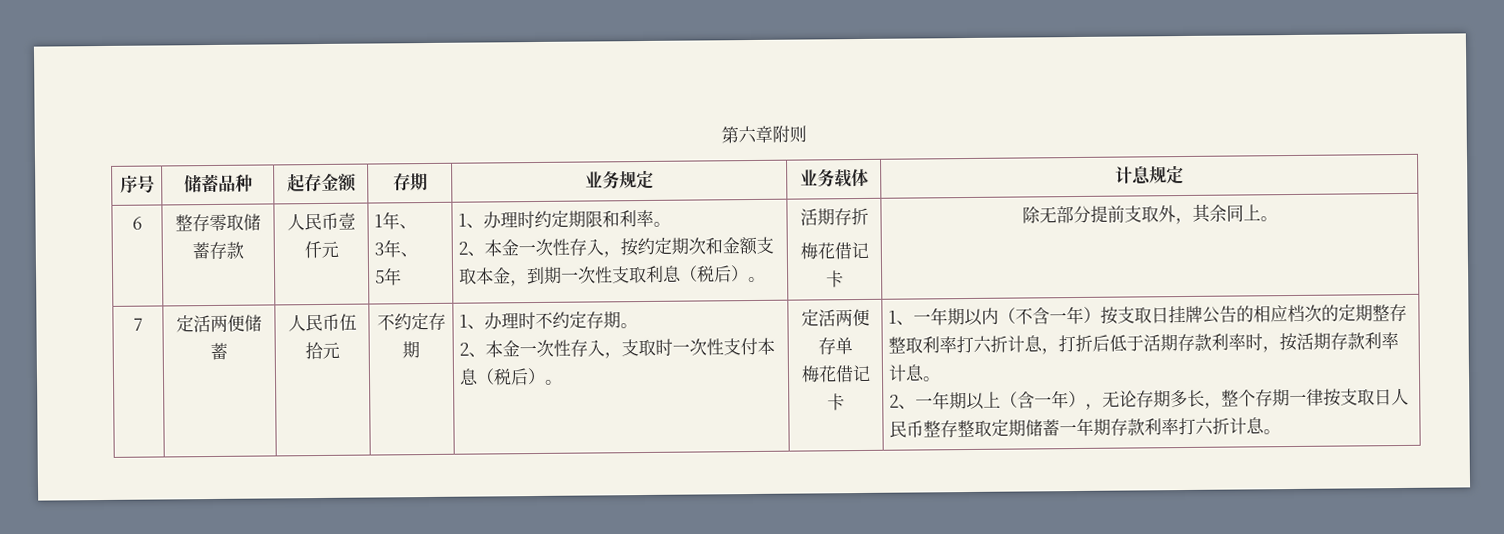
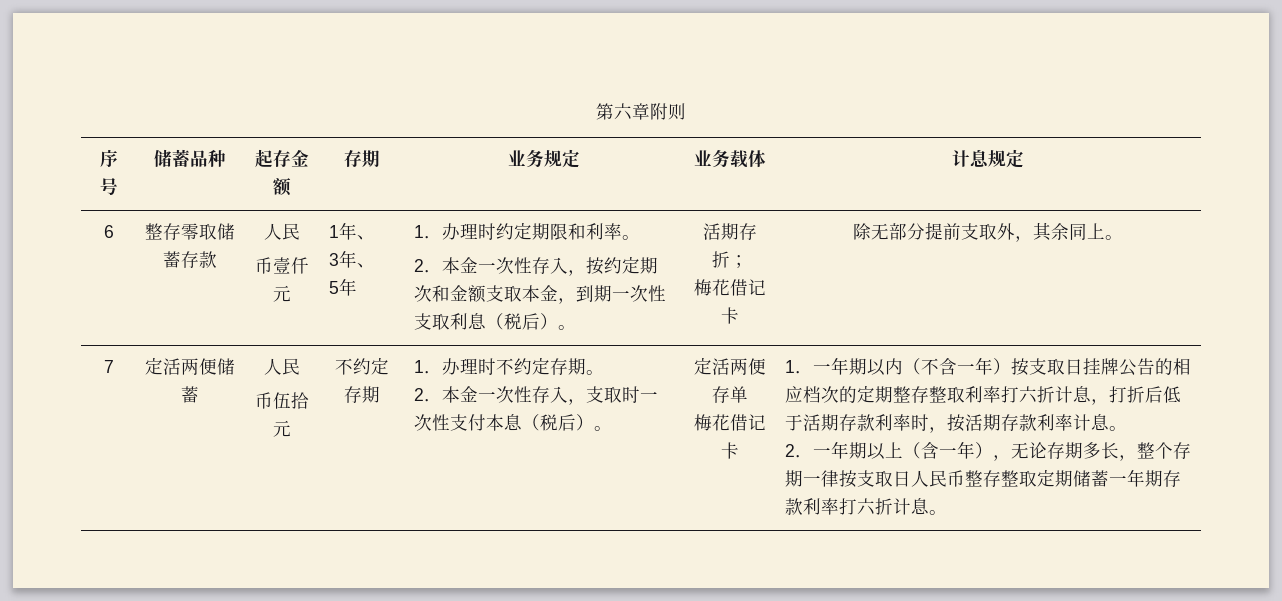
- 整存零取储蓄存款 | 人民币壹仟元
+ 整存零取储蓄存款 | 人民
+ 币壹仟元
- 1、办理时约定期限和利率。
+ 1．办理时约定期限和利率。
- 2、本金一次性存入，按约定期次和金额支取本金，到期一次性支取利息（税后）。
+ 2．本金一次性存入，按约定期次和金额支取本金，到期一次性支取利息（税后）。
- 活期存折
+ 活期存折；
- 定活两便储蓄 | 人民币伍拾元
+ 定活两便储蓄 | 人民
+ 币伍拾元
- 1、办理时不约定存期。
+ 1．办理时不约定存期。
- 2、本金一次性存入，支取时一次性支付本息（税后）。
+ 2．本金一次性存入，支取时一次性支付本息（税后）。
- 1、一年期以内（不含一年）按支取日挂牌公告的相应档次的定期整存整取利率打六折计息，打折后低于活期存款利率时，按活期存款利率计息。
+ 1．一年期以内（不含一年）按支取日挂牌公告的相应档次的定期整存整取利率打六折计息，打折后低于活期存款利率时，按活期存款利率计息。
- 2、一年期以上（含一年），无论存期多长，整个存期一律按支取日人民币整存整取定期储蓄一年期存款利率打六折计息。
+ 2．一年期以上（含一年），无论存期多长，整个存期一律按支取日人民币整存整取定期储蓄一年期存款利率打六折计息。

